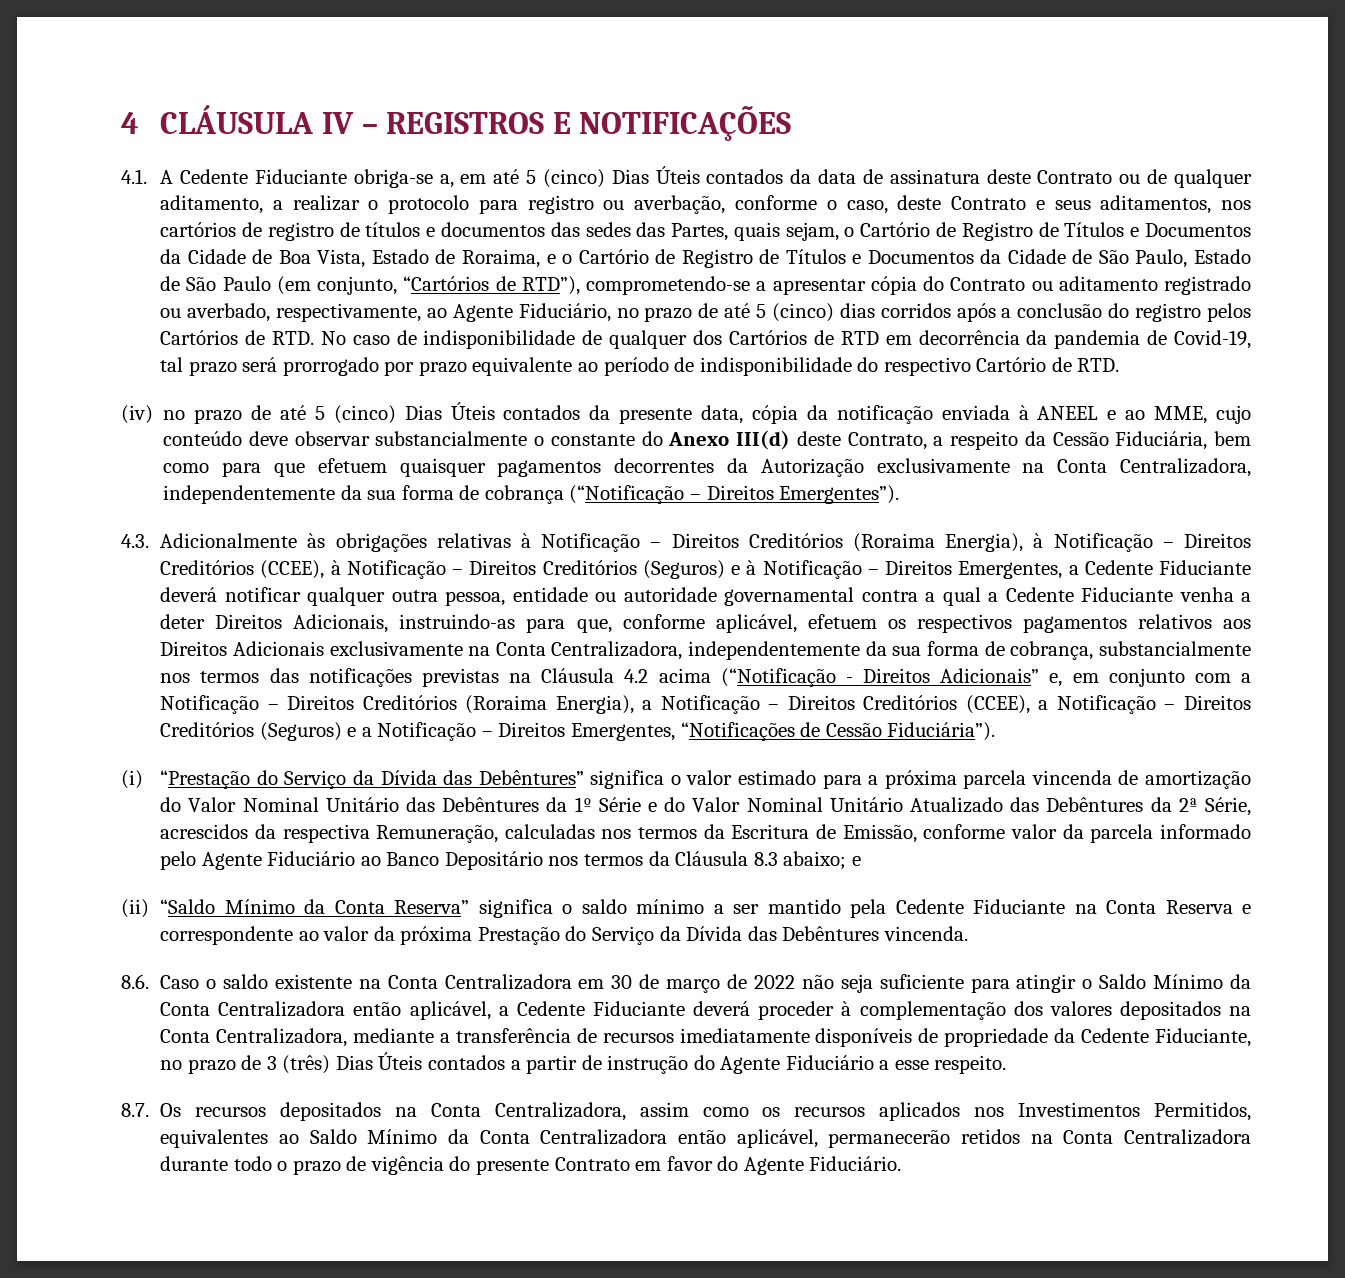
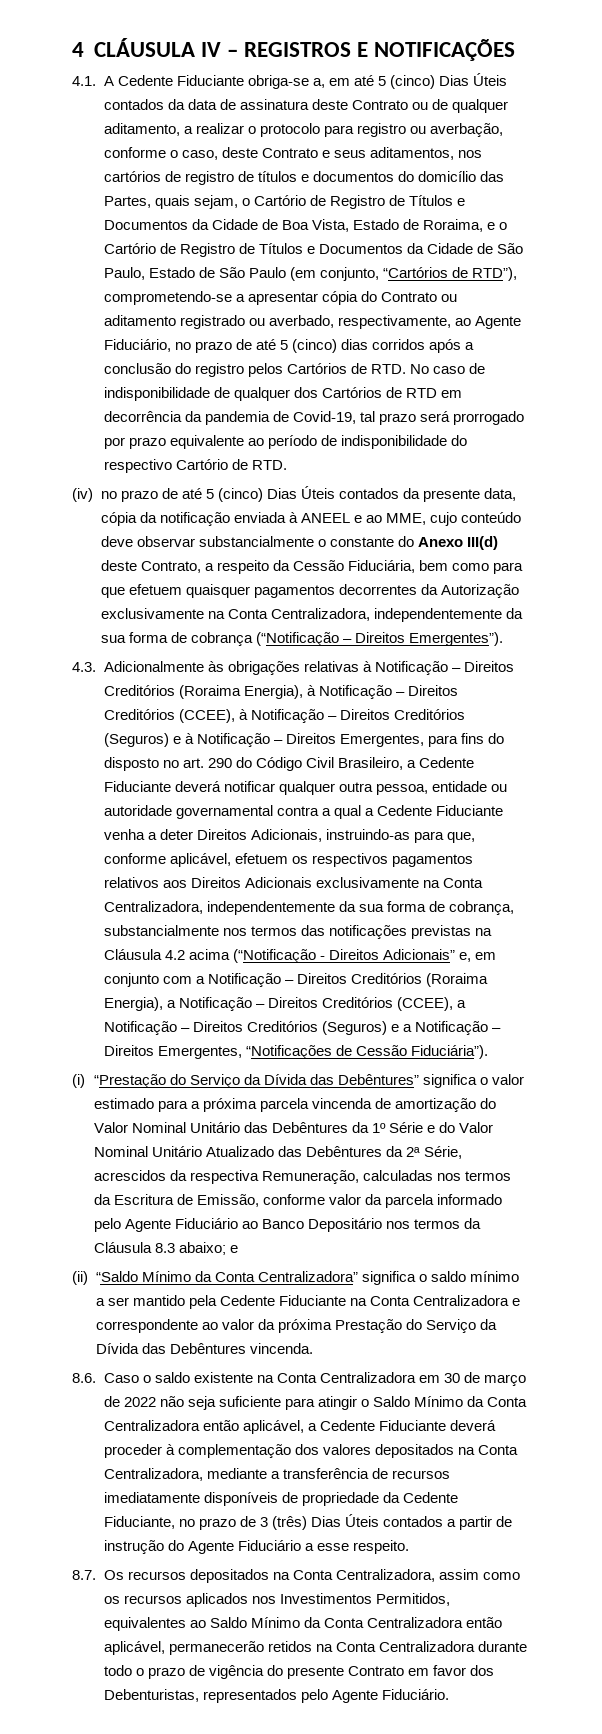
- 4.1. A Cedente Fiduciante obriga-se a, em até 5 (cinco) Dias Úteis contados da data de assinatura deste Contrato ou de qualquer aditamento, a realizar o protocolo para registro ou averbação, conforme o caso, deste Contrato e seus aditamentos, nos cartórios de registro de títulos e documentos das sedes das Partes, quais sejam, o Cartório de Registro de Títulos e Documentos da Cidade de Boa Vista, Estado de Roraima, e o Cartório de Registro de Títulos e Documentos da Cidade de São Paulo, Estado de São Paulo (em conjunto, “Cartórios de RTD”), comprometendo-se a apresentar cópia do Contrato ou aditamento registrado ou averbado, respectivamente, ao Agente Fiduciário, no prazo de até 5 (cinco) dias corridos após a conclusão do registro pelos Cartórios de RTD. No caso de indisponibilidade de qualquer dos Cartórios de RTD em decorrência da pandemia de Covid-19, tal prazo será prorrogado por prazo equivalente ao período de indisponibilidade do respectivo Cartório de RTD.
+ 4.1. A Cedente Fiduciante obriga-se a, em até 5 (cinco) Dias Úteis contados da data de assinatura deste Contrato ou de qualquer aditamento, a realizar o protocolo para registro ou averbação, conforme o caso, deste Contrato e seus aditamentos, nos cartórios de registro de títulos e documentos do domicílio das Partes, quais sejam, o Cartório de Registro de Títulos e Documentos da Cidade de Boa Vista, Estado de Roraima, e o Cartório de Registro de Títulos e Documentos da Cidade de São Paulo, Estado de São Paulo (em conjunto, “Cartórios de RTD”), comprometendo-se a apresentar cópia do Contrato ou aditamento registrado ou averbado, respectivamente, ao Agente Fiduciário, no prazo de até 5 (cinco) dias corridos após a conclusão do registro pelos Cartórios de RTD. No caso de indisponibilidade de qualquer dos Cartórios de RTD em decorrência da pandemia de Covid-19, tal prazo será prorrogado por prazo equivalente ao período de indisponibilidade do respectivo Cartório de RTD.
- 4.3. Adicionalmente às obrigações relativas à Notificação – Direitos Creditórios (Roraima Energia), à Notificação – Direitos Creditórios (CCEE), à Notificação – Direitos Creditórios (Seguros) e à Notificação – Direitos Emergentes, a Cedente Fiduciante deverá notificar qualquer outra pessoa, entidade ou autoridade governamental contra a qual a Cedente Fiduciante venha a deter Direitos Adicionais, instruindo-as para que, conforme aplicável, efetuem os respectivos pagamentos relativos aos Direitos Adicionais exclusivamente na Conta Centralizadora, independentemente da sua forma de cobrança, substancialmente nos termos das notificações previstas na Cláusula 4.2 acima (“Notificação - Direitos Adicionais” e, em conjunto com a Notificação – Direitos Creditórios (Roraima Energia), a Notificação – Direitos Creditórios (CCEE), a Notificação – Direitos Creditórios (Seguros) e a Notificação – Direitos Emergentes, “Notificações de Cessão Fiduciária”).
+ 4.3. Adicionalmente às obrigações relativas à Notificação – Direitos Creditórios (Roraima Energia), à Notificação – Direitos Creditórios (CCEE), à Notificação – Direitos Creditórios (Seguros) e à Notificação – Direitos Emergentes, para fins do disposto no art. 290 do Código Civil Brasileiro, a Cedente Fiduciante deverá notificar qualquer outra pessoa, entidade ou autoridade governamental contra a qual a Cedente Fiduciante venha a deter Direitos Adicionais, instruindo-as para que, conforme aplicável, efetuem os respectivos pagamentos relativos aos Direitos Adicionais exclusivamente na Conta Centralizadora, independentemente da sua forma de cobrança, substancialmente nos termos das notificações previstas na Cláusula 4.2 acima (“Notificação - Direitos Adicionais” e, em conjunto com a Notificação – Direitos Creditórios (Roraima Energia), a Notificação – Direitos Creditórios (CCEE), a Notificação – Direitos Creditórios (Seguros) e a Notificação – Direitos Emergentes, “Notificações de Cessão Fiduciária”).
- (ii) “Saldo Mínimo da Conta Reserva” significa o saldo mínimo a ser mantido pela Cedente Fiduciante na Conta Reserva e correspondente ao valor da próxima Prestação do Serviço da Dívida das Debêntures vincenda.
+ (ii) “Saldo Mínimo da Conta Centralizadora” significa o saldo mínimo a ser mantido pela Cedente Fiduciante na Conta Centralizadora e correspondente ao valor da próxima Prestação do Serviço da Dívida das Debêntures vincenda.
- 8.7. Os recursos depositados na Conta Centralizadora, assim como os recursos aplicados nos Investimentos Permitidos, equivalentes ao Saldo Mínimo da Conta Centralizadora então aplicável, permanecerão retidos na Conta Centralizadora durante todo o prazo de vigência do presente Contrato em favor do Agente Fiduciário.
+ 8.7. Os recursos depositados na Conta Centralizadora, assim como os recursos aplicados nos Investimentos Permitidos, equivalentes ao Saldo Mínimo da Conta Centralizadora então aplicável, permanecerão retidos na Conta Centralizadora durante todo o prazo de vigência do presente Contrato em favor dos Debenturistas, representados pelo Agente Fiduciário.

